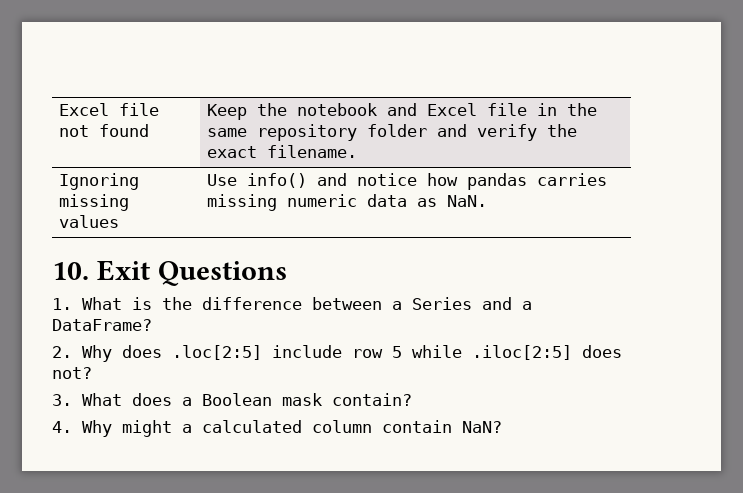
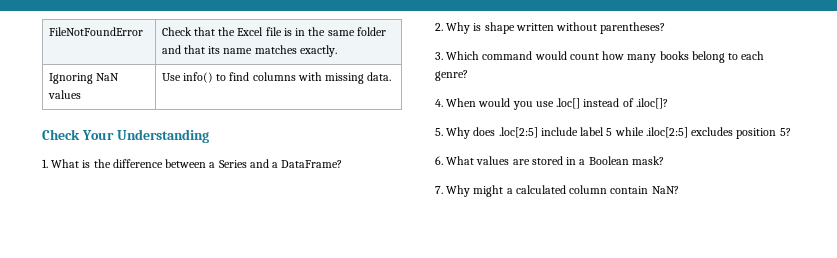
- Excel file not found | Keep the notebook and Excel file in the same repository folder and verify the exact filename.
+ FileNotFoundError | Check that the Excel file is in the same folder and that its name matches exactly.
- Ignoring missing values | Use info() and notice how pandas carries missing numeric data as NaN.
- 10. Exit Questions
+ Ignoring NaN values | Use info() to find columns with missing data.
+ Check Your Understanding
- 2. Why does .loc[2:5] include row 5 while .iloc[2:5] does not?
- 3. What does a Boolean mask contain?
- 4. Why might a calculated column contain NaN?
+ 2. Why is shape written without parentheses?
+ 3. Which command would count how many books belong to each genre?
+ 4. When would you use .loc[] instead of .iloc[]?
+ 5. Why does .loc[2:5] include label 5 while .iloc[2:5] excludes position 5?
+ 6. What values are stored in a Boolean mask?
+ 7. Why might a calculated column contain NaN?

